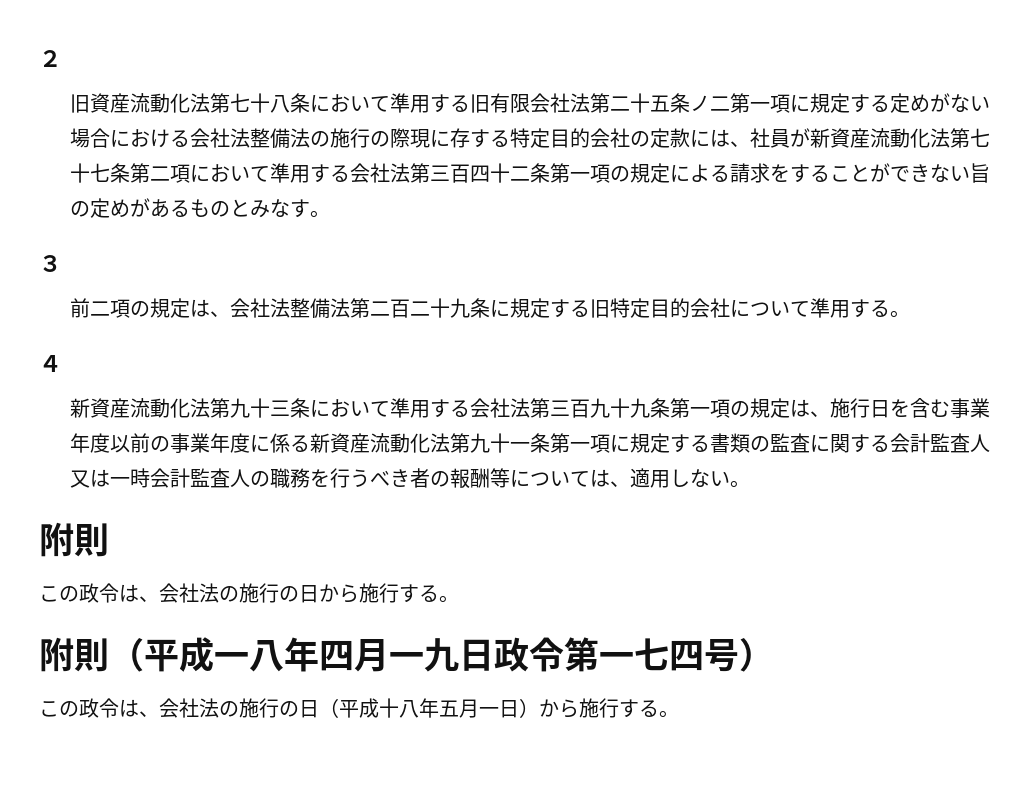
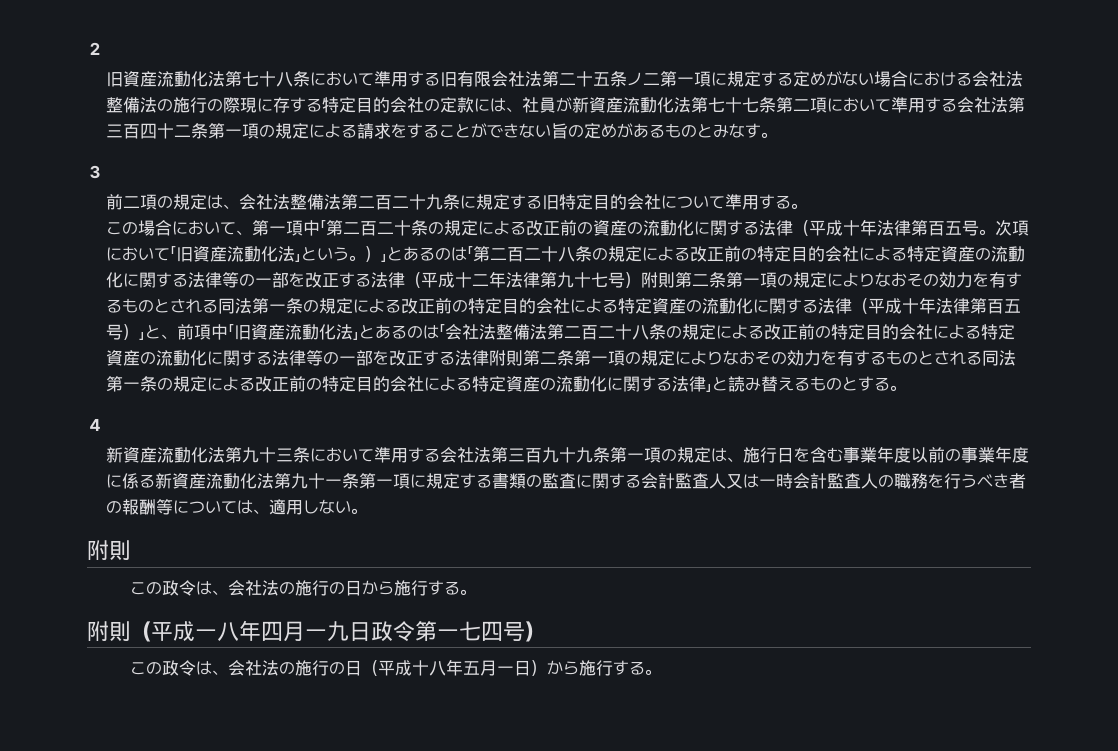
+ この場合において、第一項中「第二百二十条の規定による改正前の資産の流動化に関する法律（平成十年法律第百五号。次項において「旧資産流動化法」という。）」とあるのは「第二百二十八条の規定による改正前の特定目的会社による特定資産の流動化に関する法律等の一部を改正する法律（平成十二年法律第九十七号）附則第二条第一項の規定によりなおその効力を有するものとされる同法第一条の規定による改正前の特定目的会社による特定資産の流動化に関する法律（平成十年法律第百五号）」と、前項中「旧資産流動化法」とあるのは「会社法整備法第二百二十八条の規定による改正前の特定目的会社による特定資産の流動化に関する法律等の一部を改正する法律附則第二条第一項の規定によりなおその効力を有するものとされる同法第一条の規定による改正前の特定目的会社による特定資産の流動化に関する法律」と読み替えるものとする。

